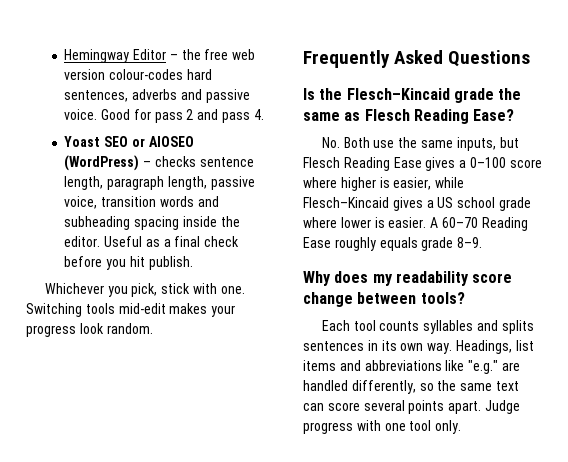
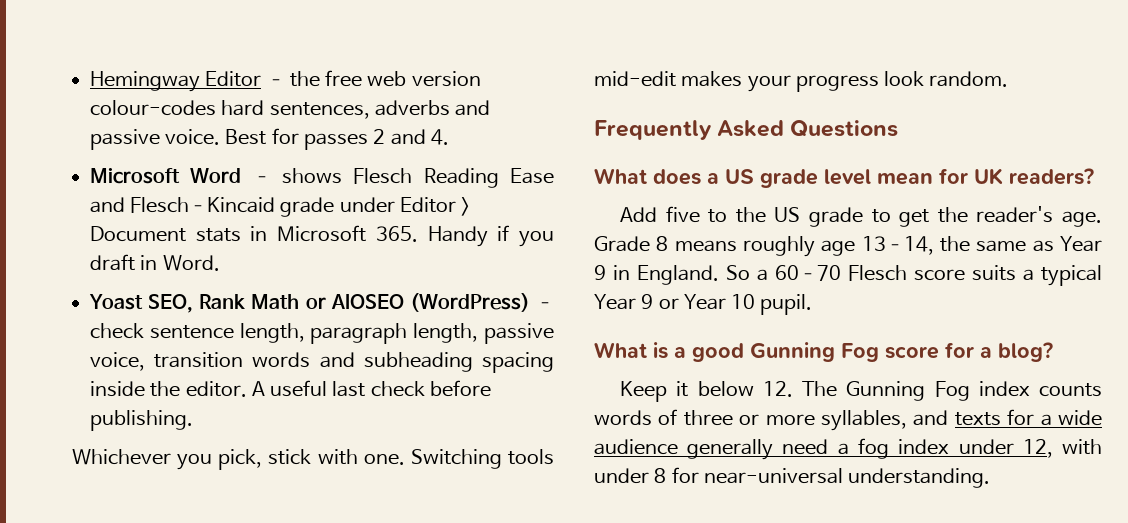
- Good for pass 2 and pass 4.
+ Best for passes 2 and 4.
- Yoast SEO or AIOSEO (WordPress) – checks sentence length, paragraph length, passive voice, transition words and subheading spacing inside the editor.
+ Microsoft Word – shows Flesch Reading Ease and Flesch–Kincaid grade under Editor > Document stats in Microsoft 365. Handy if you draft in Word.
+ Yoast SEO, Rank Math or AIOSEO (WordPress) – check sentence length, paragraph length, passive voice, transition words and subheading spacing inside the editor.
- Useful as a final check before you hit publish.
+ A useful last check before publishing.
- Is the Flesch–Kincaid grade the same as Flesch Reading Ease?
- No. Both use the same inputs, but Flesch Reading Ease gives a 0–100 score where higher is easier, while Flesch–Kincaid gives a US school grade where lower is easier. A 60–70 Reading Ease roughly equals grade 8–9.
- Why does my readability score change between tools?
- Each tool counts syllables and splits sentences in its own way. Headings, list items and abbreviations like "e.g." are handled differently, so the same text can score several points apart. Judge progress with one tool only.
+ What does a US grade level mean for UK readers?
+ Add five to the US grade to get the reader's age. Grade 8 means roughly age 13–14, the same as Year 9 in England. So a 60–70 Flesch score suits a typical Year 9 or Year 10 pupil.
+ What is a good Gunning Fog score for a blog?
+ Keep it below 12. The Gunning Fog index counts words of three or more syllables, and texts for a wide audience generally need a fog index under 12, with under 8 for near-universal understanding.

